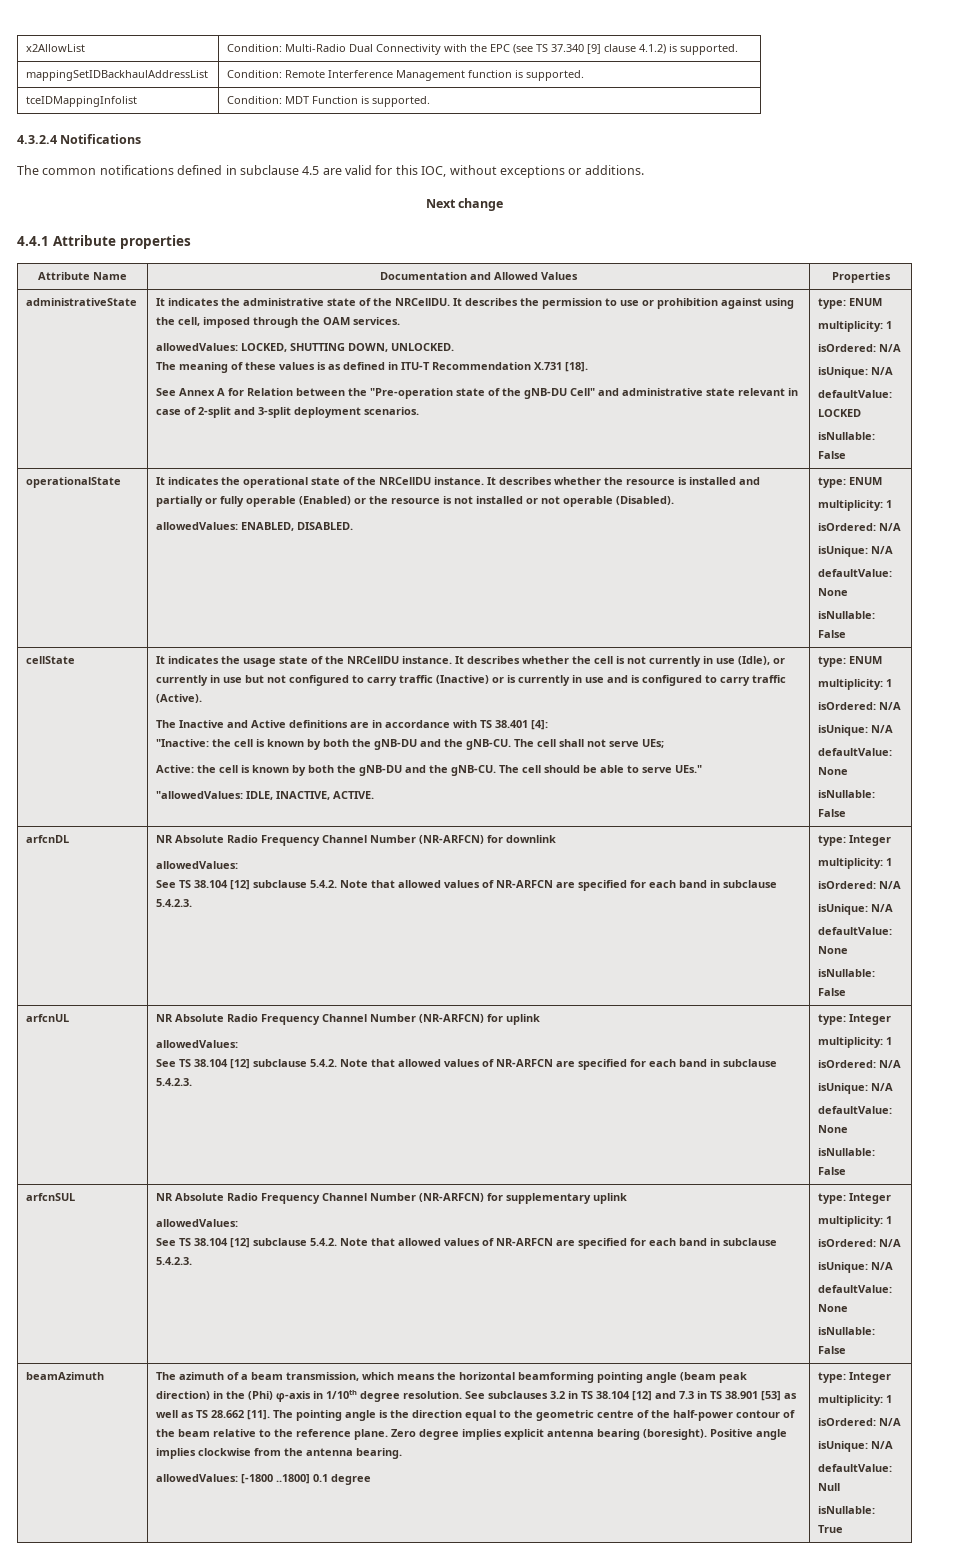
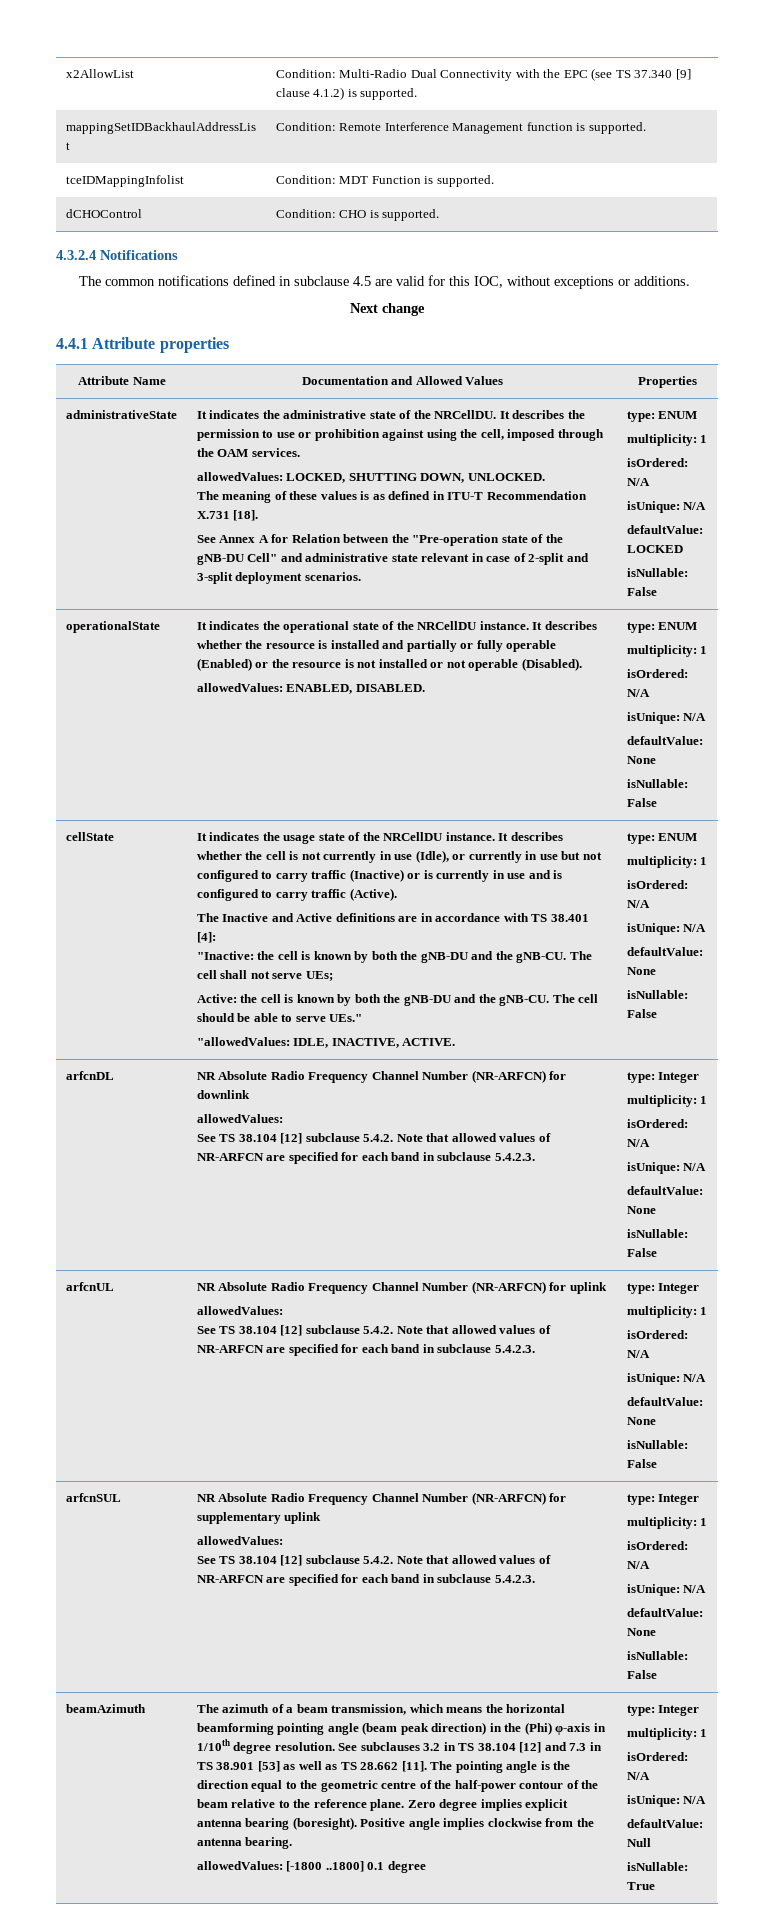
+ dCHOControl | Condition: CHO is supported.

